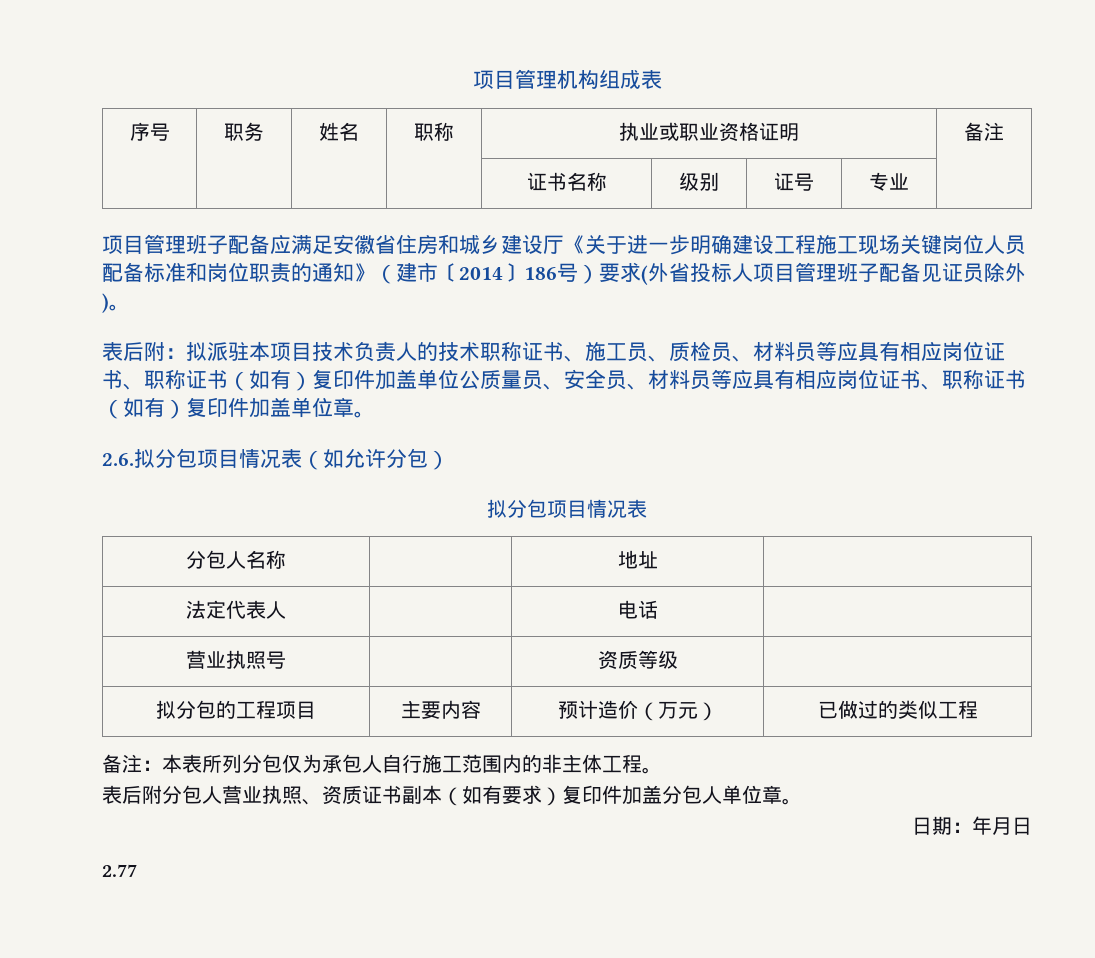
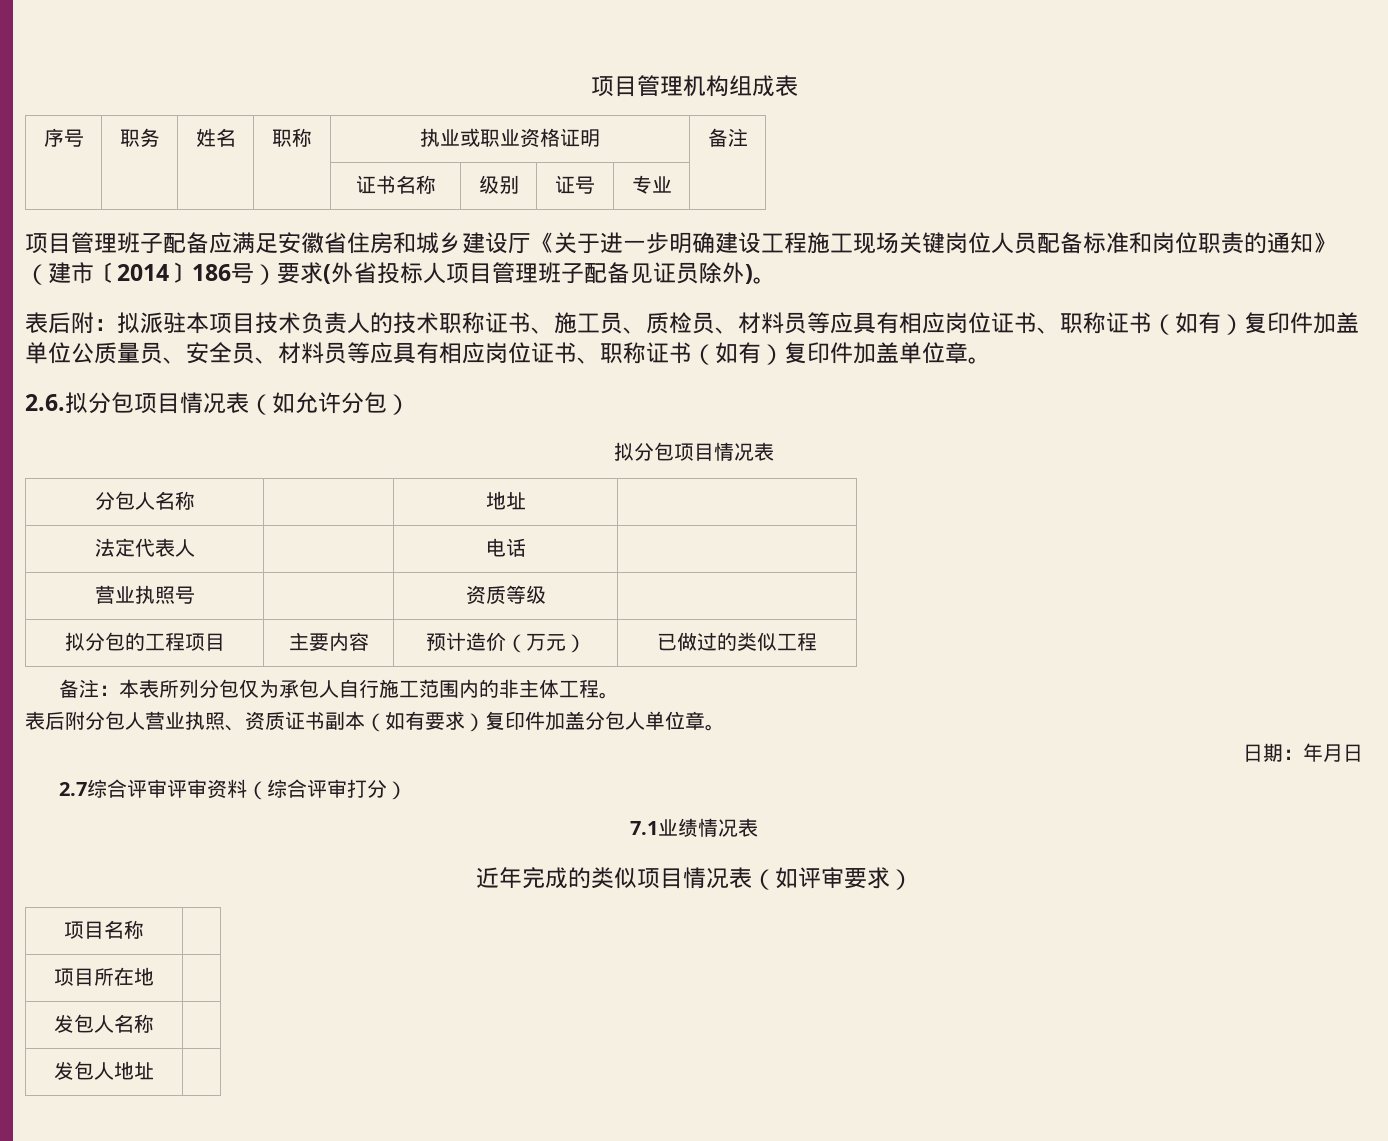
- 2.77
+ 2.7综合评审评审资料（综合评审打分）
+ 7.1业绩情况表
+ 近年完成的类似项目情况表（如评审要求）
+ 项目名称 |
+ 项目所在地 |
+ 发包人名称 |
+ 发包人地址 |

